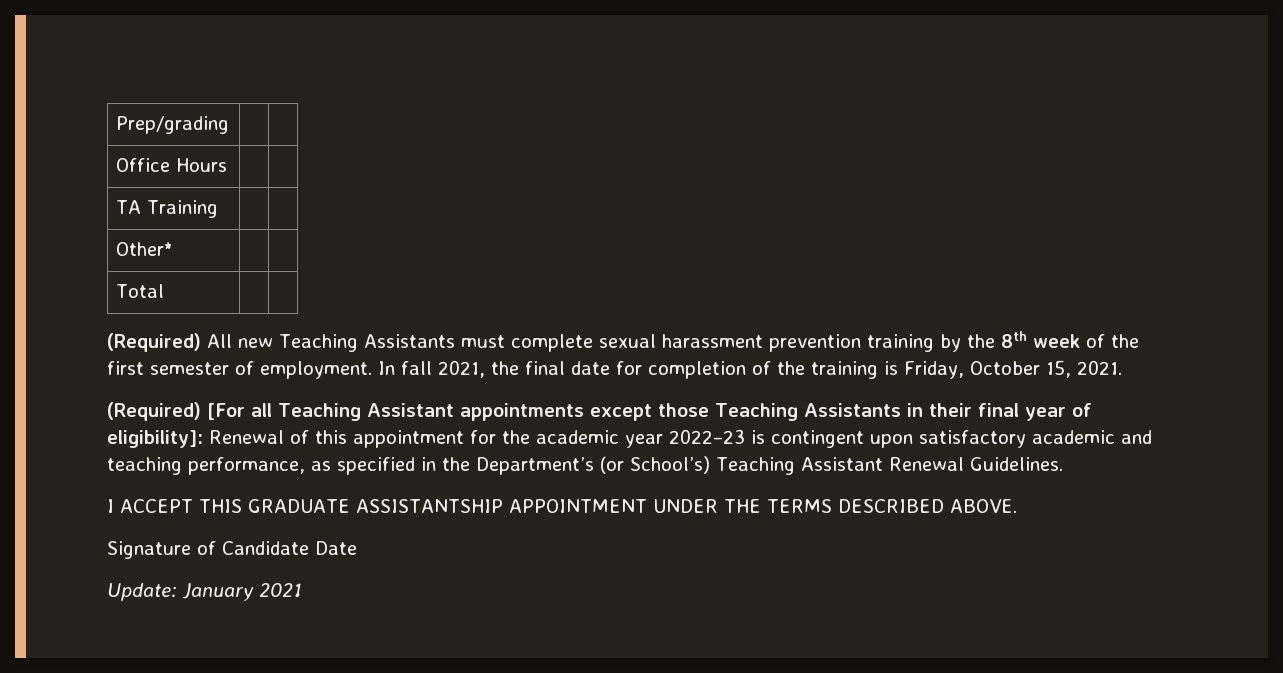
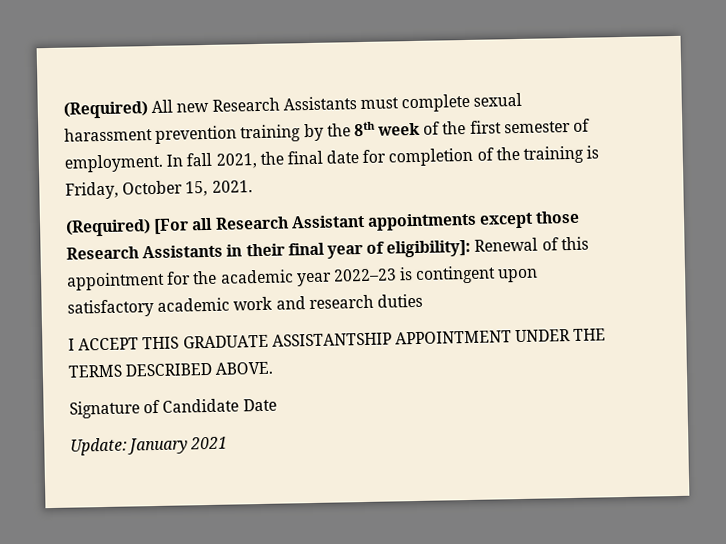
- Prep/grading | |
- Office Hours | |
- TA Training | |
- Other* | |
- Total | |
- (Required) All new Teaching Assistants must complete sexual harassment prevention training by the 8th week of the first semester of employment.
+ (Required) All new Research Assistants must complete sexual harassment prevention training by the 8th week of the first semester of employment.
- (Required) [For all Teaching Assistant appointments except those Teaching Assistants in their final year of eligibility]: Renewal of this appointment for the academic year 2022–23 is contingent upon satisfactory academic and teaching performance, as specified in the Department’s (or School’s) Teaching Assistant Renewal Guidelines.
+ (Required) [For all Research Assistant appointments except those Research Assistants in their final year of eligibility]: Renewal of this appointment for the academic year 2022–23 is contingent upon satisfactory academic work and research duties

